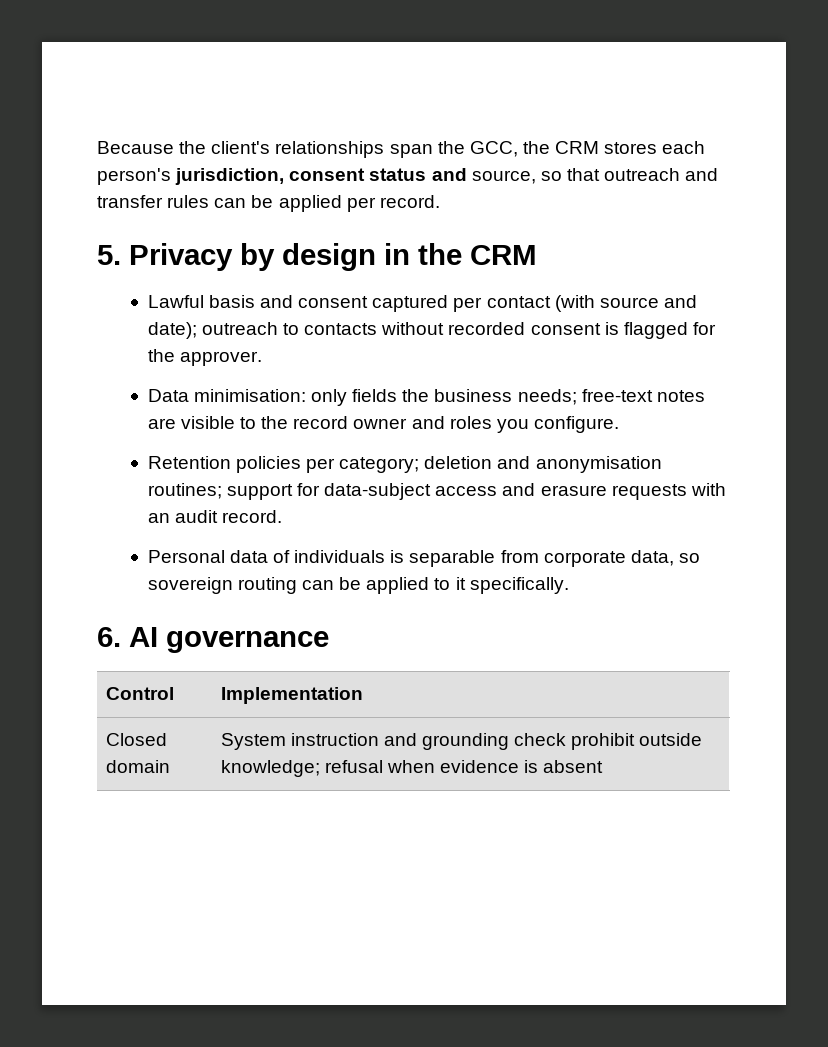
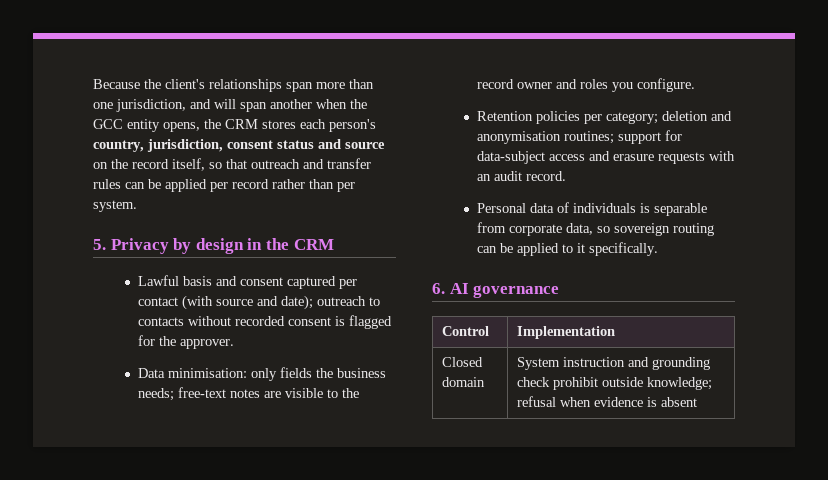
- Because the client's relationships span the GCC, the CRM stores each person's jurisdiction, consent status and source, so that outreach and transfer rules can be applied per record.
+ Because the client's relationships span more than one jurisdiction, and will span another when the GCC entity opens, the CRM stores each person's country, jurisdiction, consent status and source on the record itself, so that outreach and transfer rules can be applied per record rather than per system.

